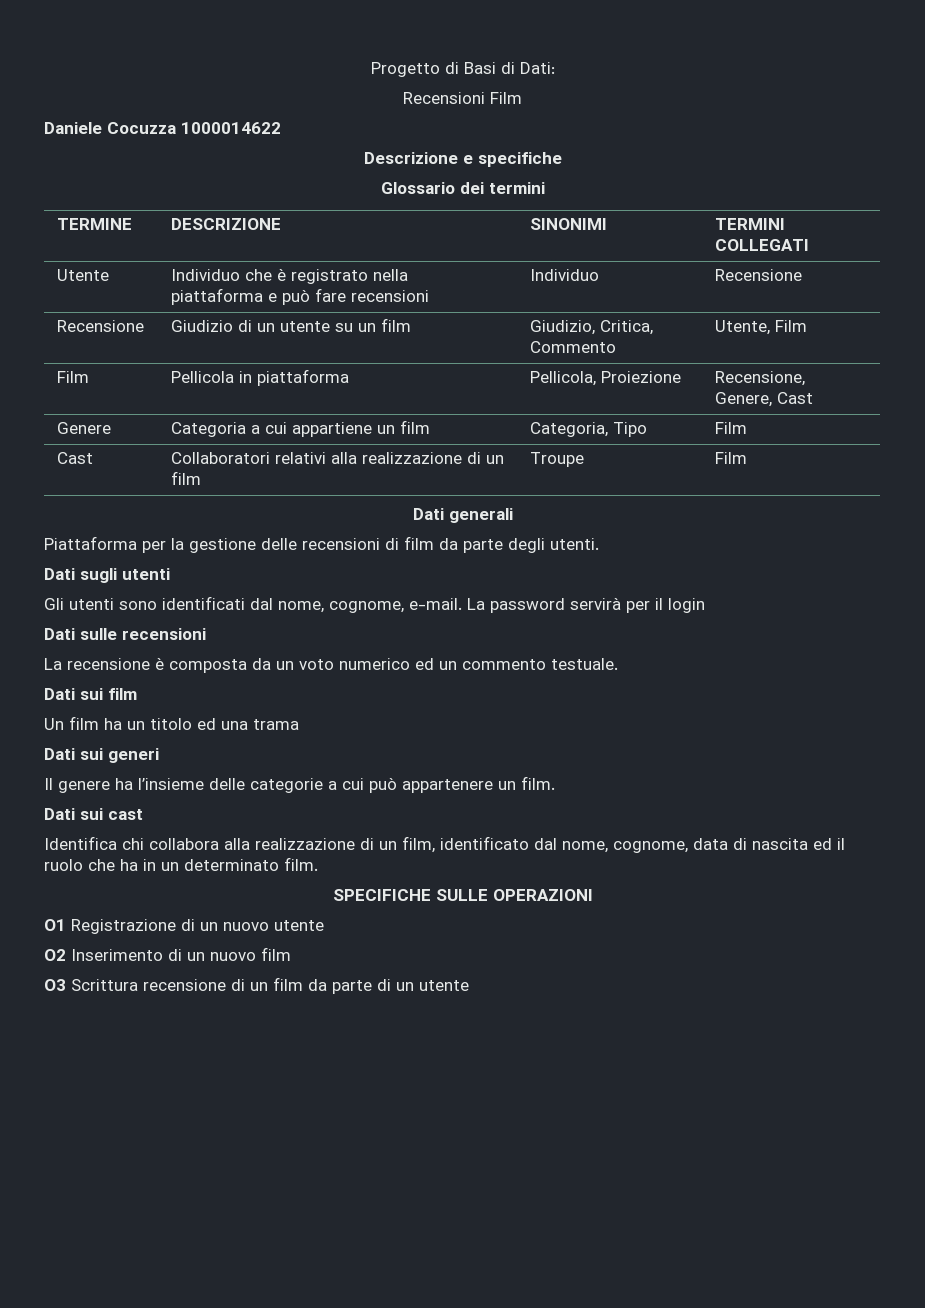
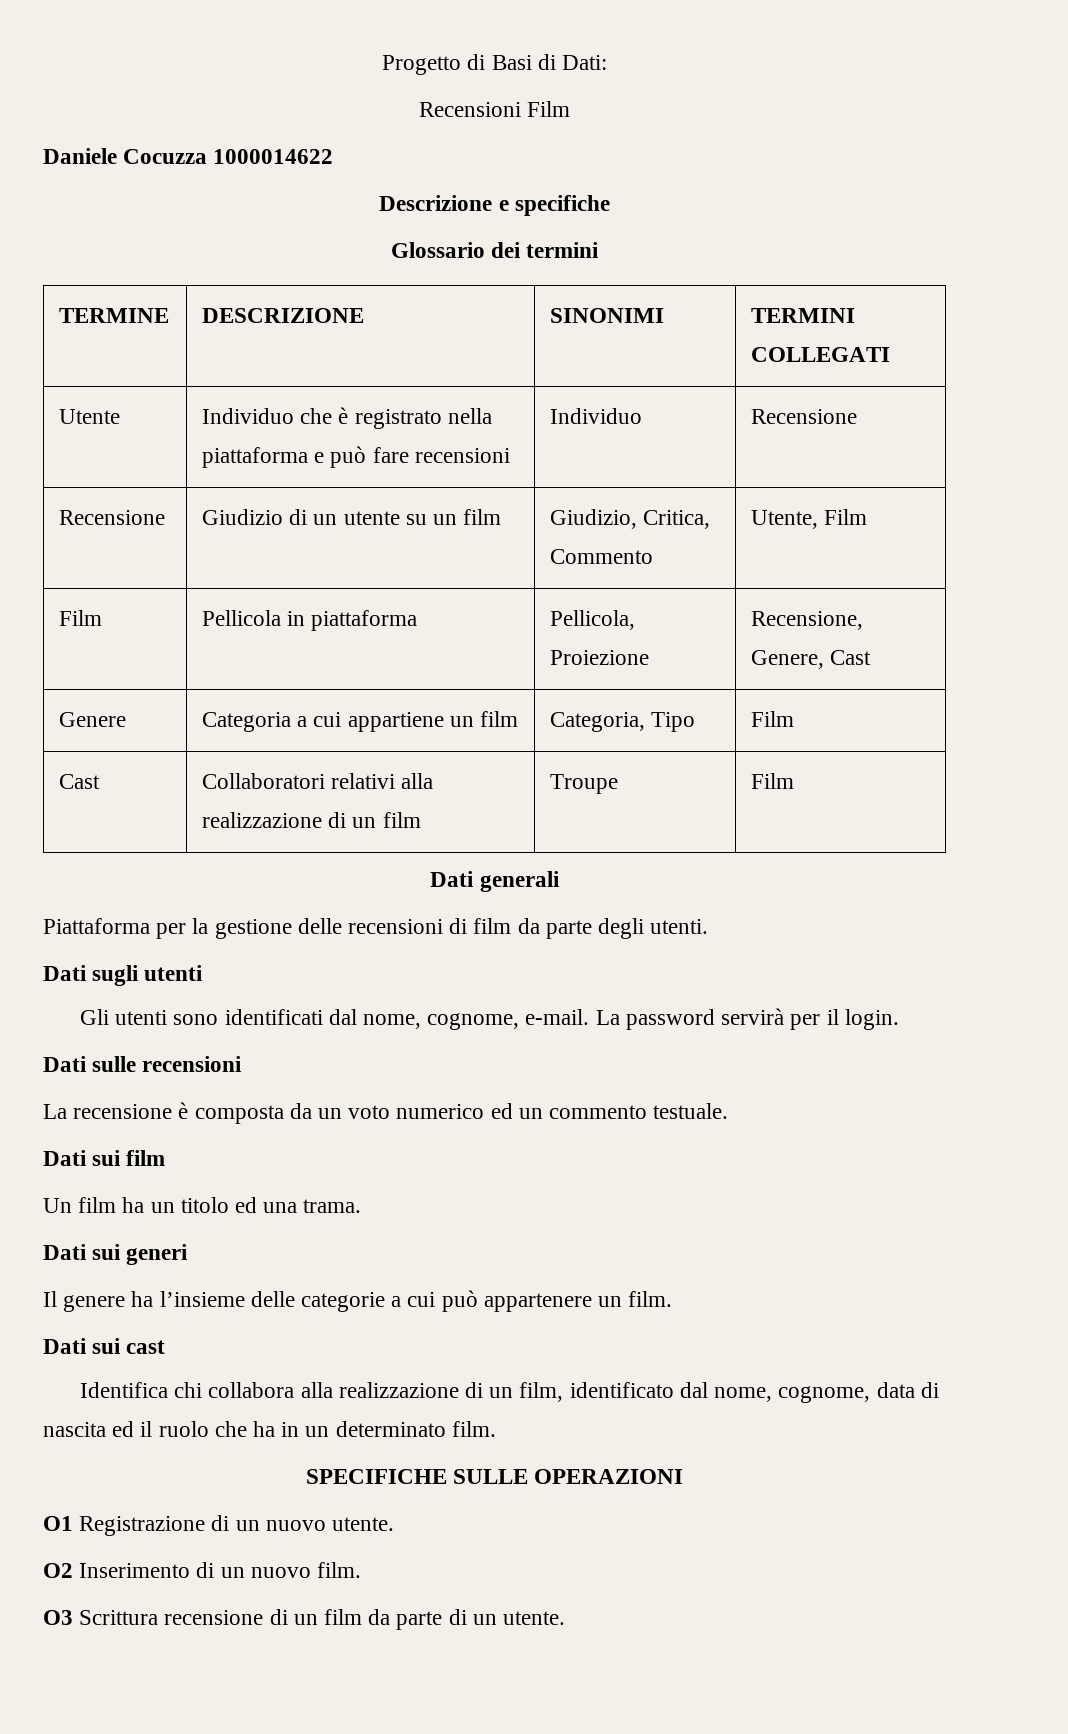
- La password servirà per il login
+ La password servirà per il login.
- Un film ha un titolo ed una trama
+ Un film ha un titolo ed una trama.
- O1 Registrazione di un nuovo utente
+ O1 Registrazione di un nuovo utente.
- O2 Inserimento di un nuovo film
+ O2 Inserimento di un nuovo film.
- O3 Scrittura recensione di un film da parte di un utente
+ O3 Scrittura recensione di un film da parte di un utente.

